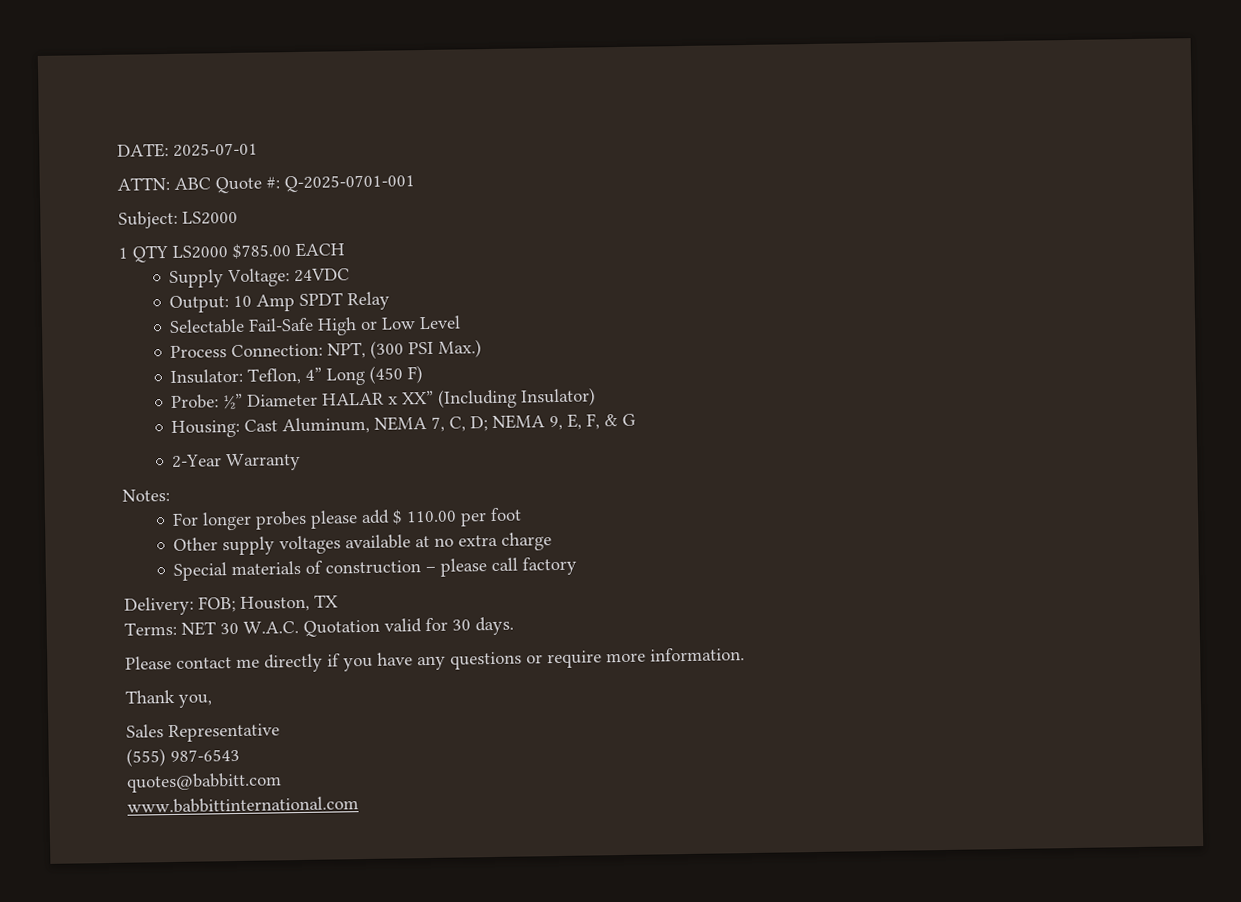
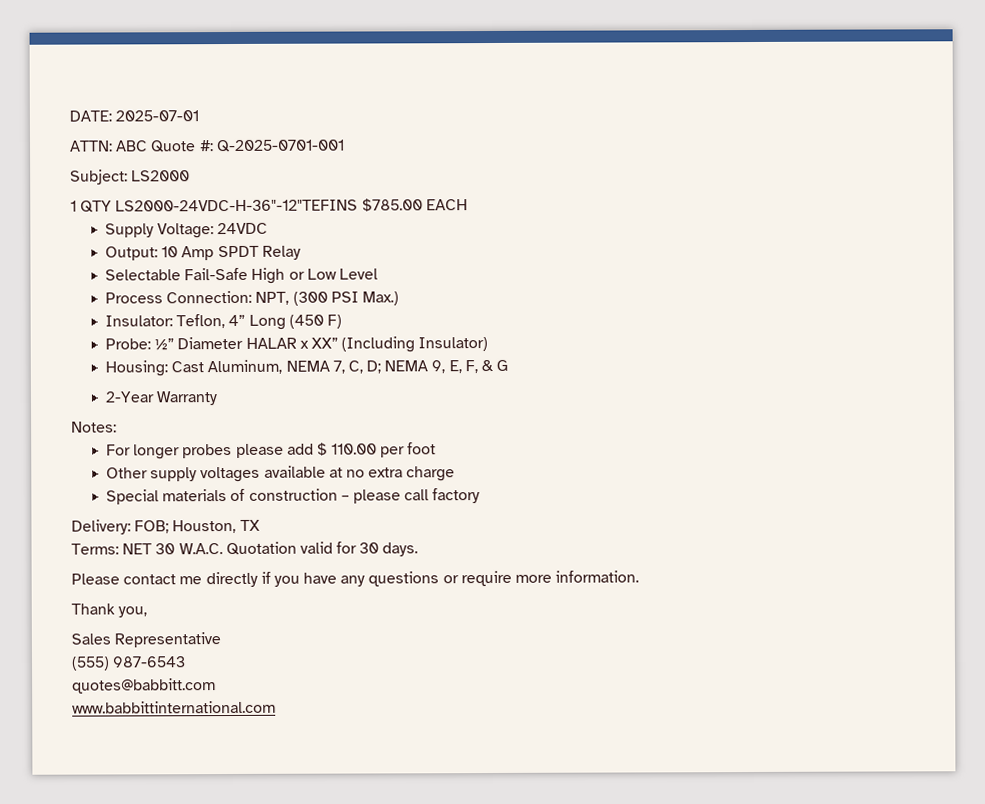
- 1 QTY LS2000 $785.00 EACH
+ 1 QTY LS2000-24VDC-H-36"-12"TEFINS $785.00 EACH

